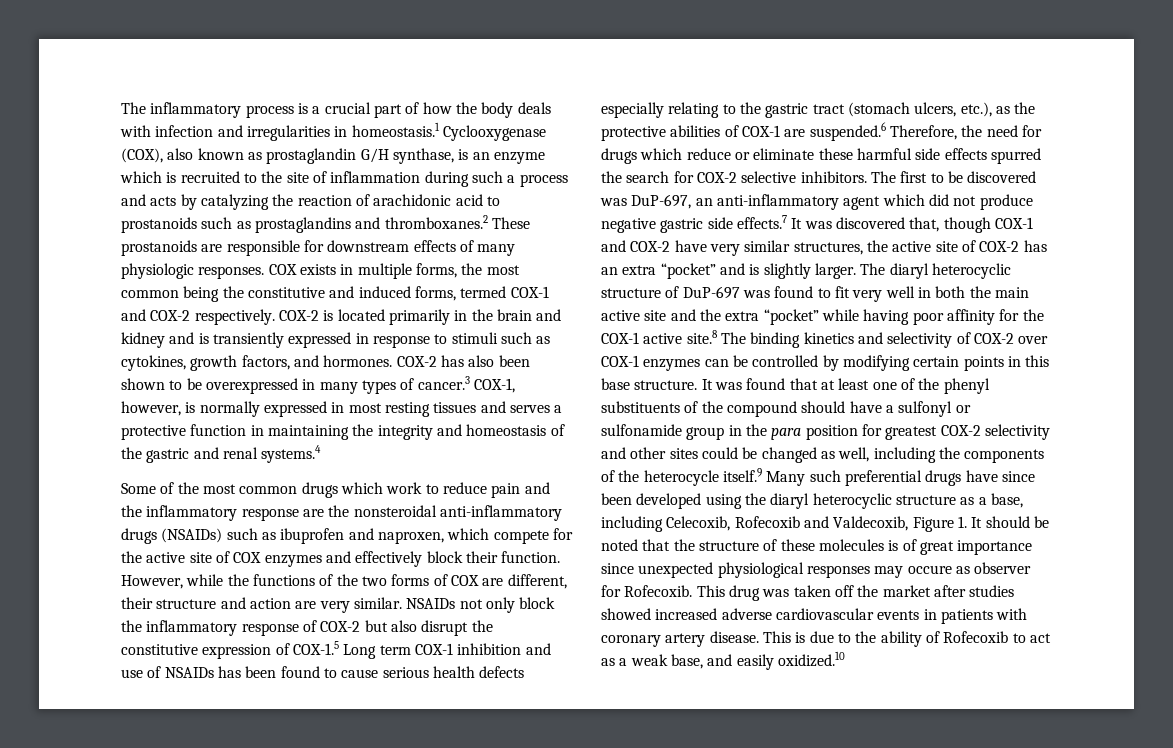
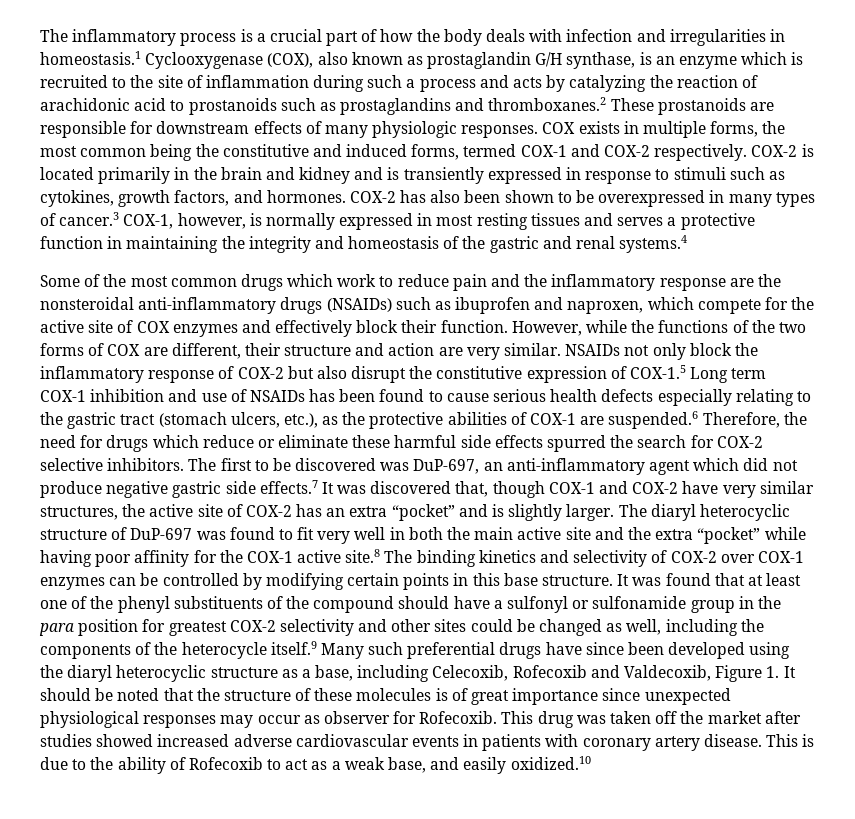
- It was found that at least one of the phenyl substituents of the compound should have a sulfonyl or sulfonamide group in the para position for greatest COX-2 selectivity and other sites could be changed as well, including the components of the heterocycle itself.9 Many such preferential drugs have since been developed using the diaryl heterocyclic structure as a base, including Celecoxib, Rofecoxib and Valdecoxib, Figure 1. It should be noted that the structure of these molecules is of great importance since unexpected physiological responses may occure as observer for Rofecoxib.
+ It was found that at least one of the phenyl substituents of the compound should have a sulfonyl or sulfonamide group in the para position for greatest COX-2 selectivity and other sites could be changed as well, including the components of the heterocycle itself.9 Many such preferential drugs have since been developed using the diaryl heterocyclic structure as a base, including Celecoxib, Rofecoxib and Valdecoxib, Figure 1. It should be noted that the structure of these molecules is of great importance since unexpected physiological responses may occur as observer for Rofecoxib.

